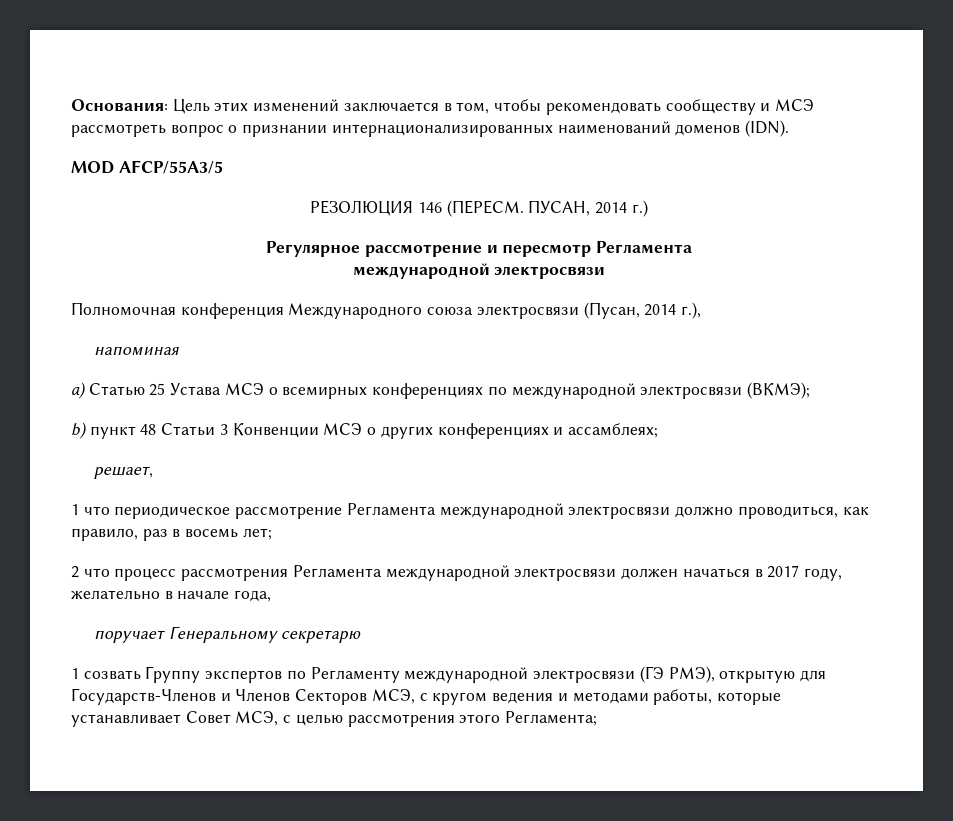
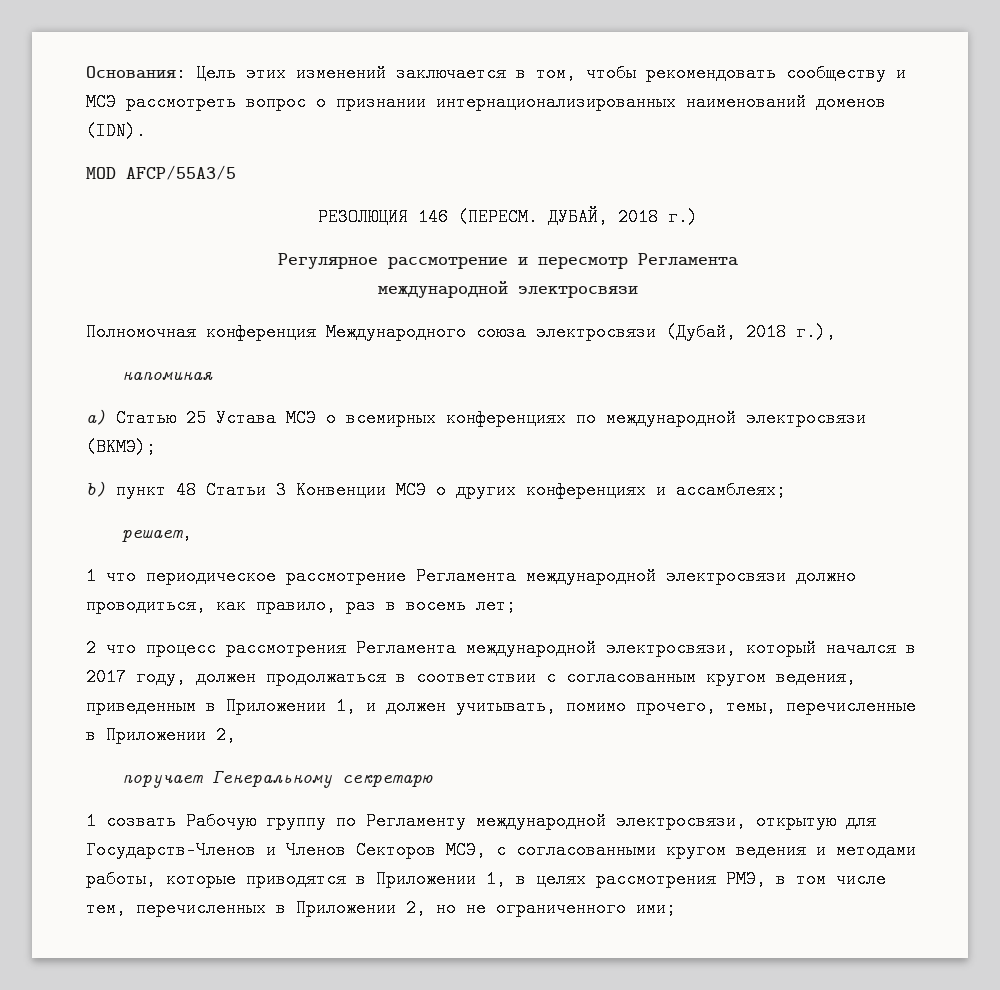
- ПУСАН, 2014 г.)
+ ДУБАЙ, 2018 г.)
- Полномочная конференция Международного союза электросвязи (Пусан, 2014 г.),
+ Полномочная конференция Международного союза электросвязи (Дубай, 2018 г.),
- 2 что процесс рассмотрения Регламента международной электросвязи должен начаться в 2017 году, желательно в начале года,
+ 2 что процесс рассмотрения Регламента международной электросвязи, который начался в 2017 году, должен продолжаться в соответствии с согласованным кругом ведения, приведенным в Приложении 1, и должен учитывать, помимо прочего, темы, перечисленные в Приложении 2,
- 1 созвать Группу экспертов по Регламенту международной электросвязи (ГЭ РМЭ), открытую для Государств-Членов и Членов Секторов МСЭ, с кругом ведения и методами работы, которые устанавливает Совет МСЭ, с целью рассмотрения этого Регламента;
+ 1 созвать Рабочую группу по Регламенту международной электросвязи, открытую для Государств-Членов и Членов Секторов МСЭ, с согласованными кругом ведения и методами работы, которые приводятся в Приложении 1, в целях рассмотрения РМЭ, в том числе тем, перечисленных в Приложении 2, но не ограниченного ими;

